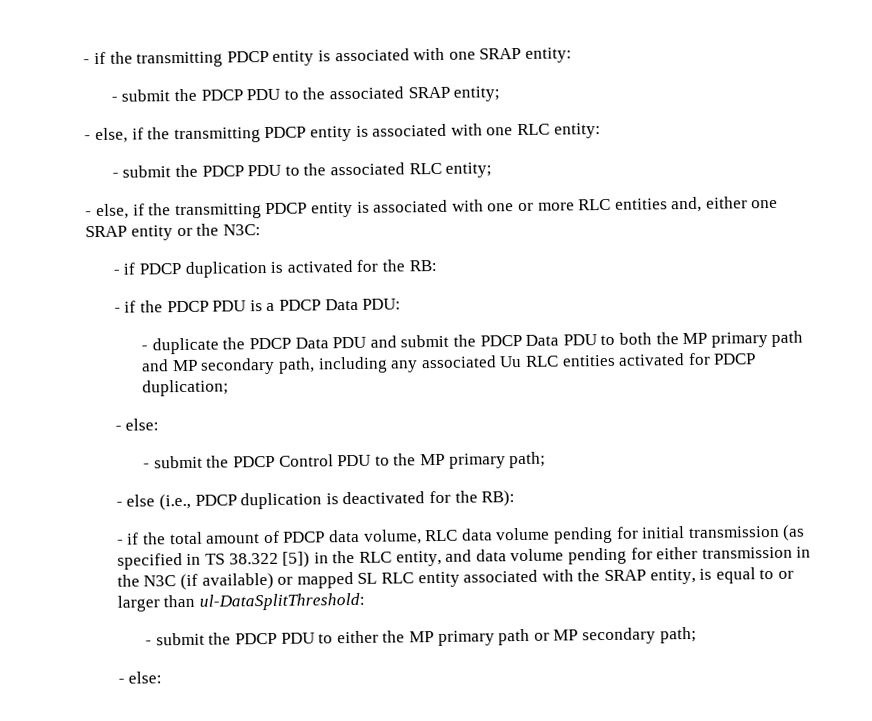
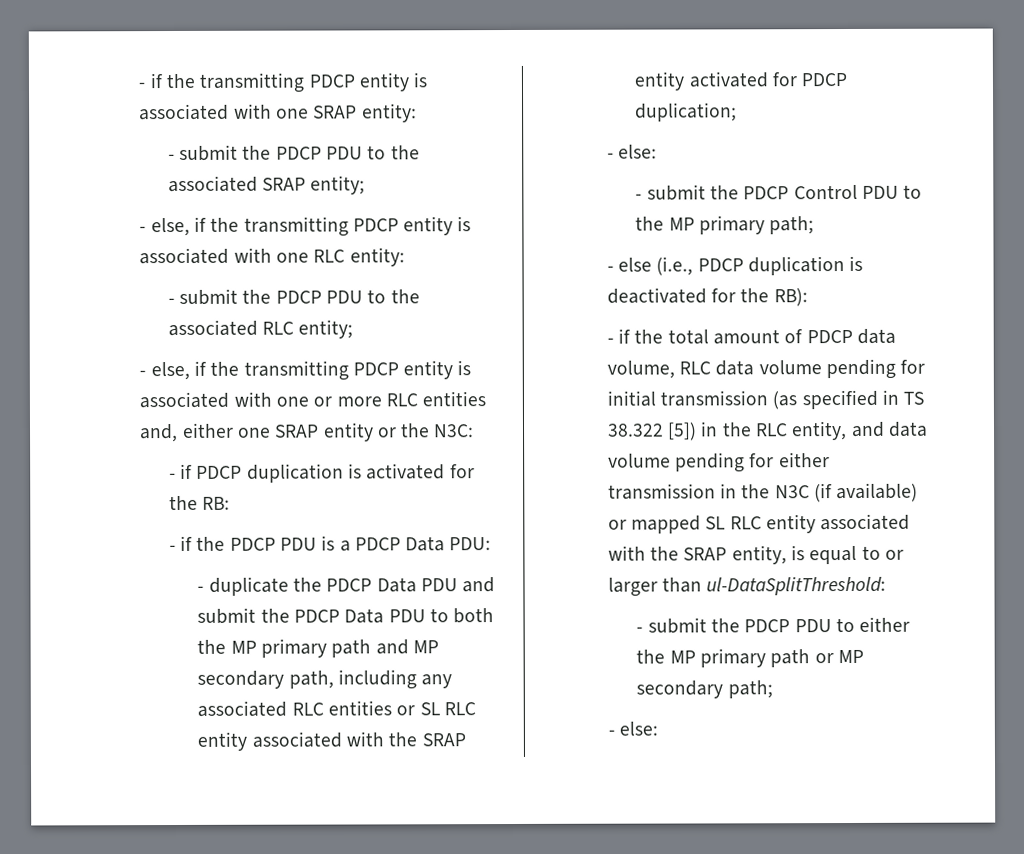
- - duplicate the PDCP Data PDU and submit the PDCP Data PDU to both the MP primary path and MP secondary path, including any associated Uu RLC entities activated for PDCP duplication;
+ - duplicate the PDCP Data PDU and submit the PDCP Data PDU to both the MP primary path and MP secondary path, including any associated RLC entities or SL RLC entity associated with the SRAP entity activated for PDCP duplication;

